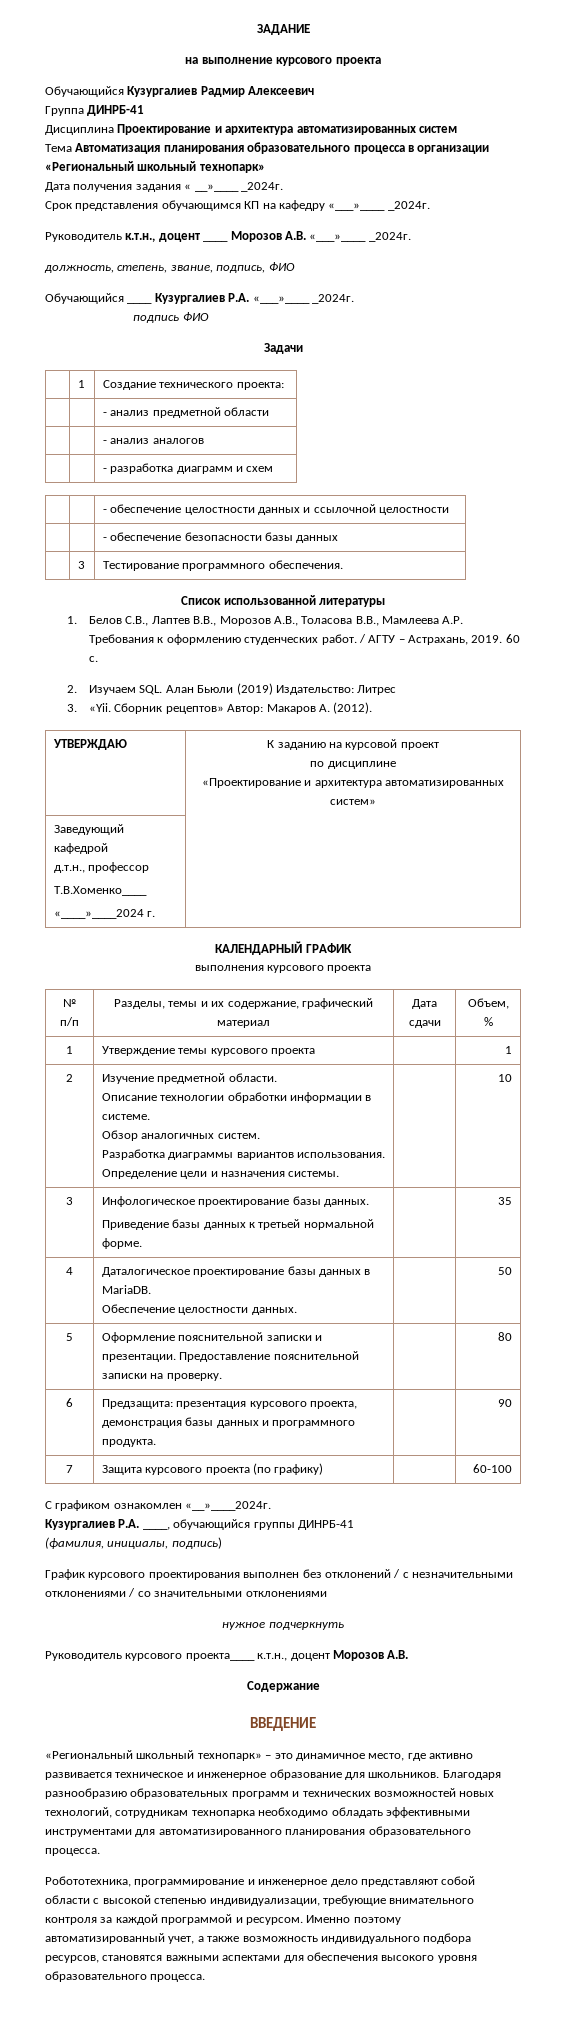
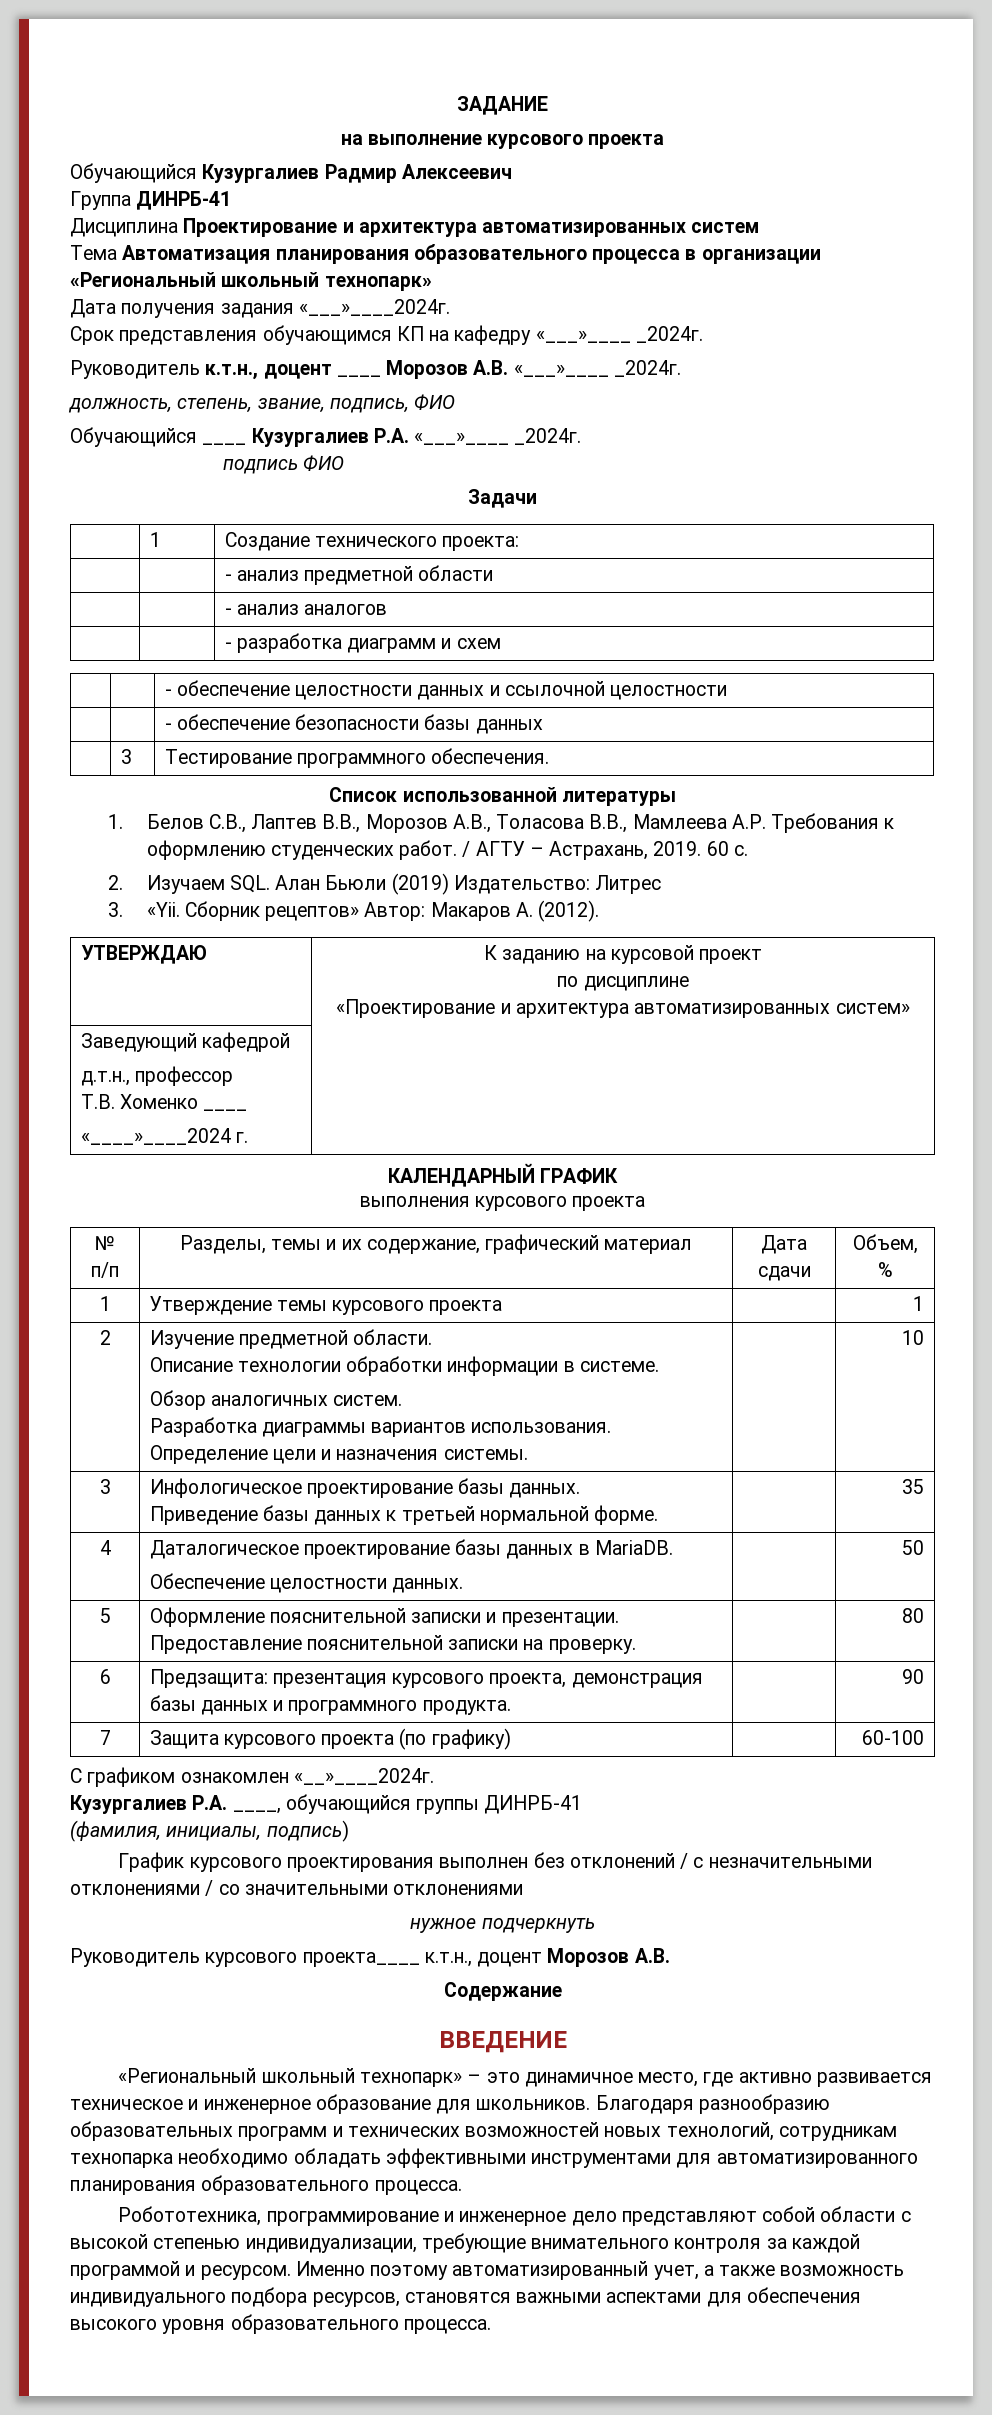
- Дата получения задания « __»____ _2024г.
+ Дата получения задания «___»____2024г.
  Заведующий кафедрой
  д.т.н., профессор
- Т.В.Хоменко____
+ Т.В. Хоменко ____

